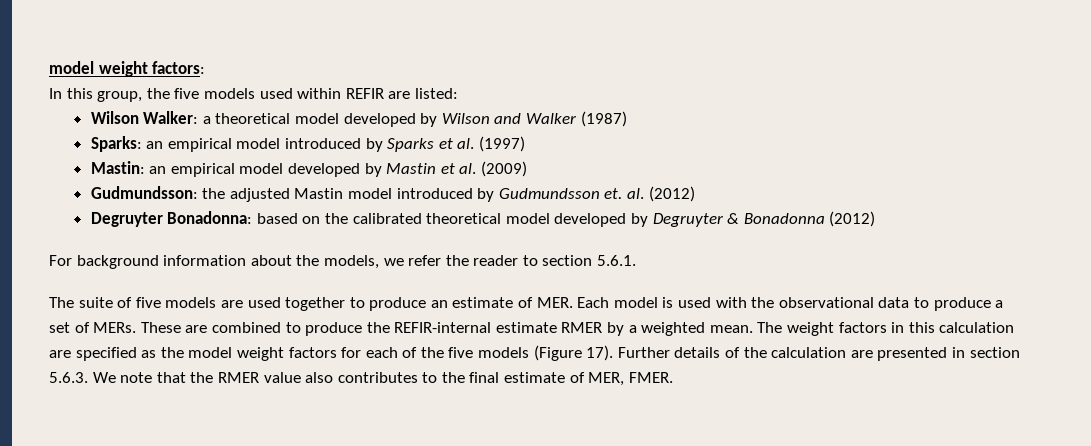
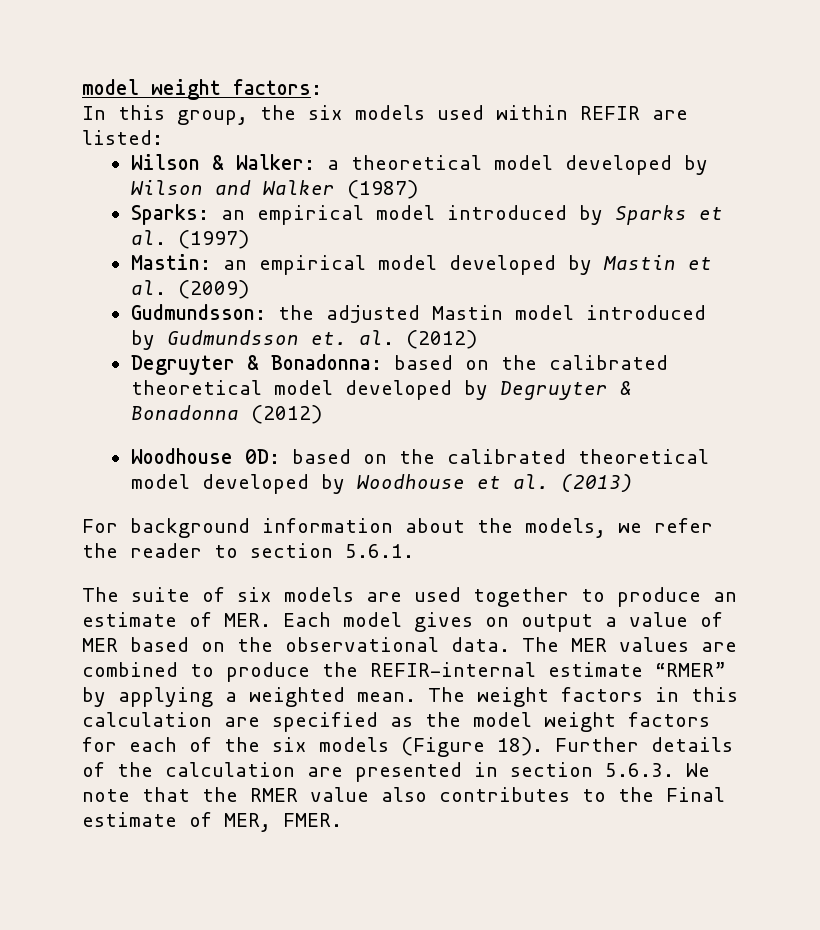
- In this group, the five models used within REFIR are listed:
+ In this group, the six models used within REFIR are listed:
- Wilson Walker: a theoretical model developed by Wilson and Walker (1987)
+ Wilson & Walker: a theoretical model developed by Wilson and Walker (1987)
- Degruyter Bonadonna: based on the calibrated theoretical model developed by Degruyter & Bonadonna (2012)
+ Degruyter & Bonadonna: based on the calibrated theoretical model developed by Degruyter & Bonadonna (2012)
+ Woodhouse 0D: based on the calibrated theoretical model developed by Woodhouse et al. (2013)
- The suite of five models are used together to produce an estimate of MER. Each model is used with the observational data to produce a set of MERs. These are combined to produce the REFIR-internal estimate RMER by a weighted mean.
+ The suite of six models are used together to produce an estimate of MER. Each model gives on output a value of MER based on the observational data. The MER values are combined to produce the REFIR-internal estimate “RMER” by applying a weighted mean.
- The weight factors in this calculation are specified as the model weight factors for each of the five models (Figure 17).
+ The weight factors in this calculation are specified as the model weight factors for each of the six models (Figure 18).
- Further details of the calculation are presented in section 5.6.3. We note that the RMER value also contributes to the final estimate of MER, FMER.
+ Further details of the calculation are presented in section 5.6.3. We note that the RMER value also contributes to the Final estimate of MER, FMER.

